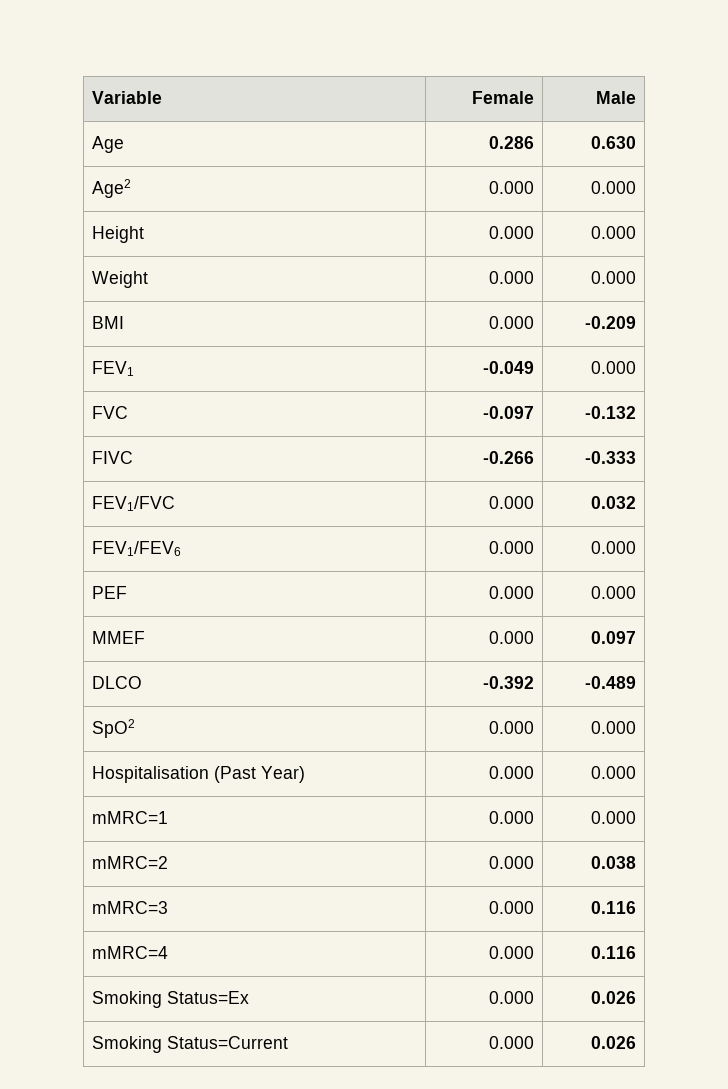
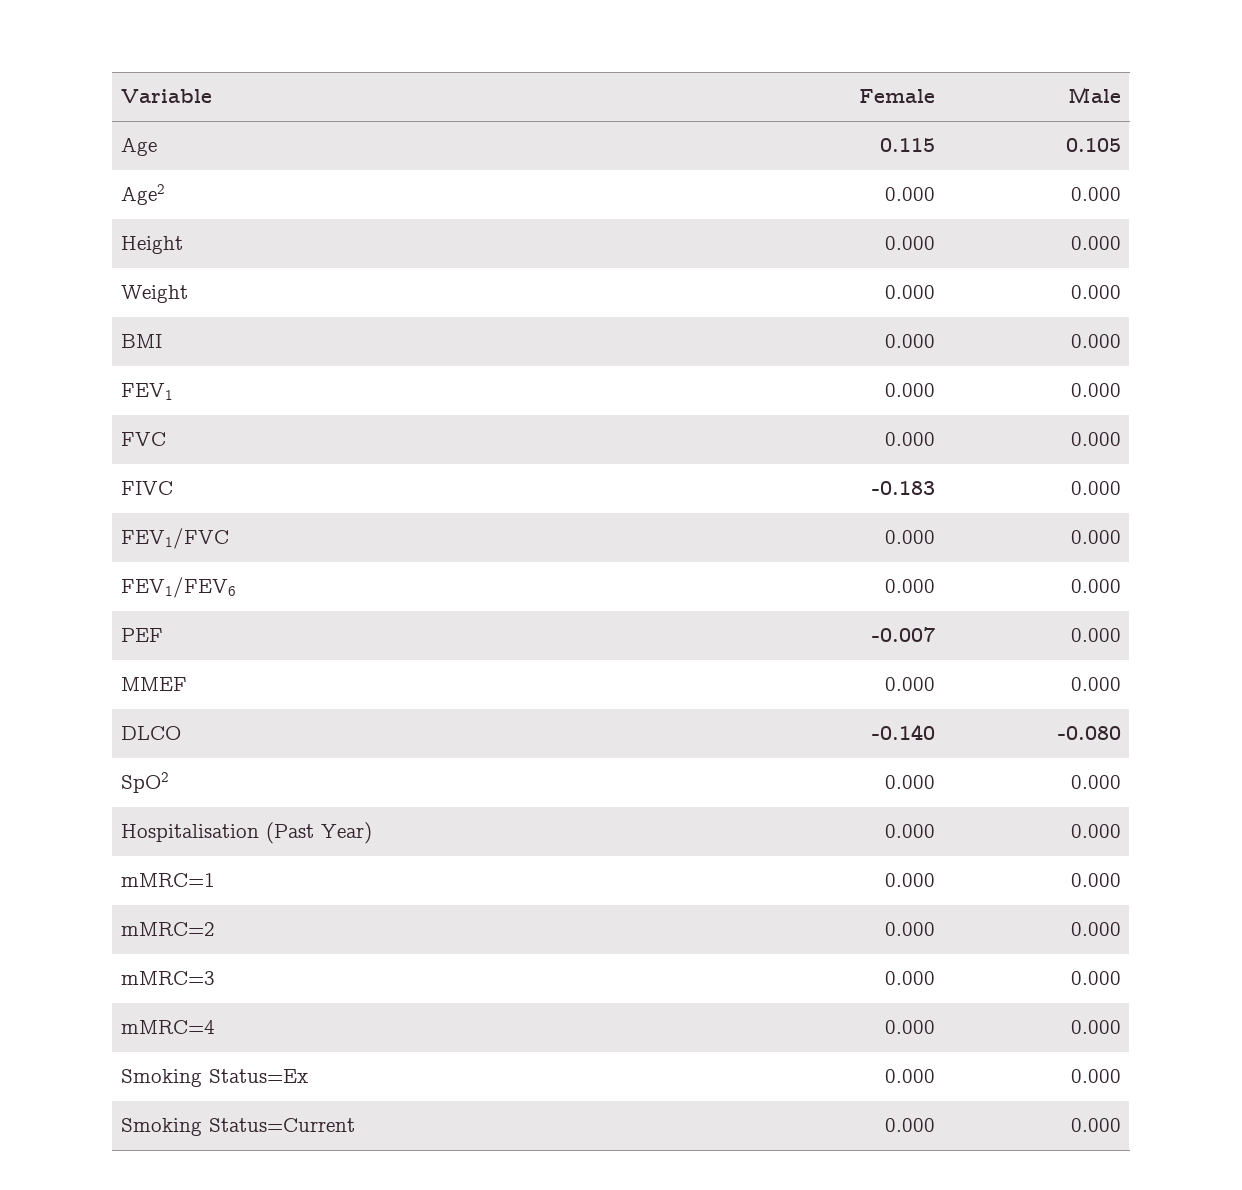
- Age | 0.286 | 0.630
+ Age | 0.115 | 0.105
- BMI | 0.000 | -0.209
+ BMI | 0.000 | 0.000
- FEV1 | -0.049 | 0.000
+ FEV1 | 0.000 | 0.000
- FVC | -0.097 | -0.132
+ FVC | 0.000 | 0.000
- FIVC | -0.266 | -0.333
+ FIVC | -0.183 | 0.000
- FEV1/FVC | 0.000 | 0.032
+ FEV1/FVC | 0.000 | 0.000
- PEF | 0.000 | 0.000
+ PEF | -0.007 | 0.000
- MMEF | 0.000 | 0.097
+ MMEF | 0.000 | 0.000
- DLCO | -0.392 | -0.489
+ DLCO | -0.140 | -0.080
- mMRC=2 | 0.000 | 0.038
+ mMRC=2 | 0.000 | 0.000
- mMRC=3 | 0.000 | 0.116
+ mMRC=3 | 0.000 | 0.000
- mMRC=4 | 0.000 | 0.116
+ mMRC=4 | 0.000 | 0.000
- Smoking Status=Ex | 0.000 | 0.026
+ Smoking Status=Ex | 0.000 | 0.000
- Smoking Status=Current | 0.000 | 0.026
+ Smoking Status=Current | 0.000 | 0.000

